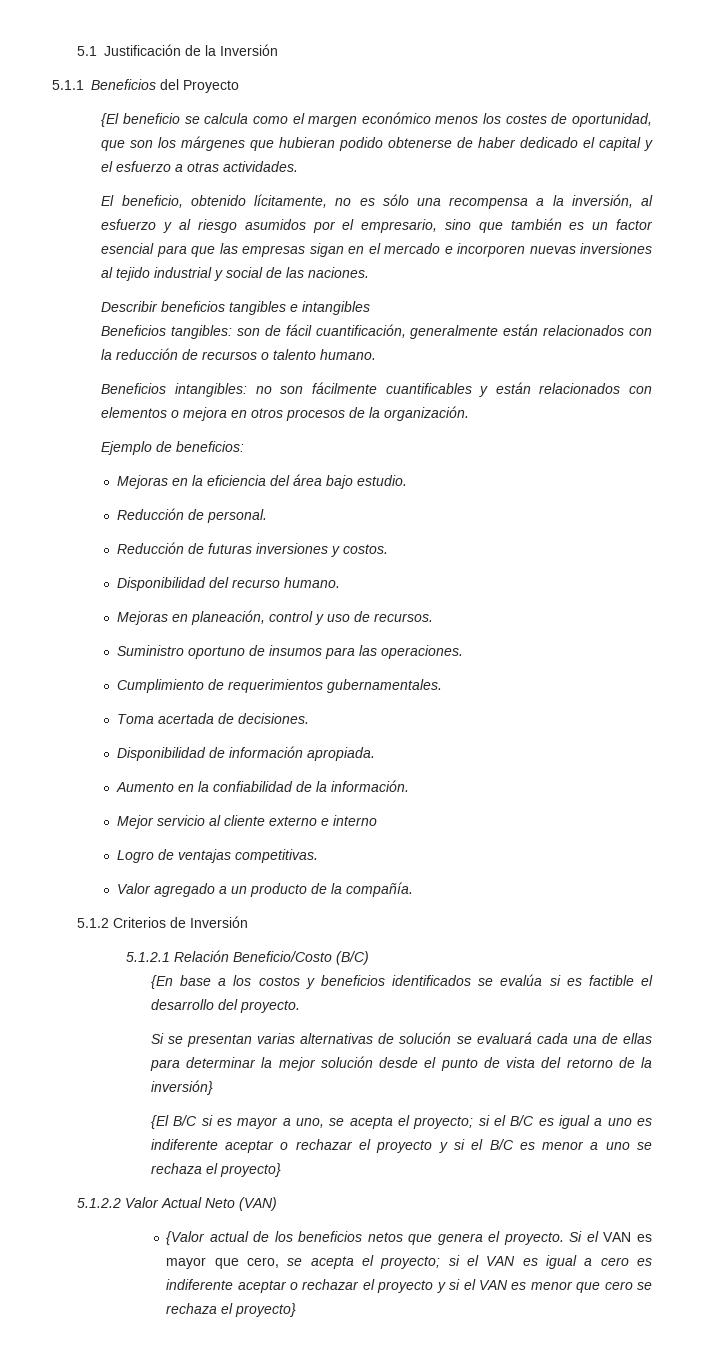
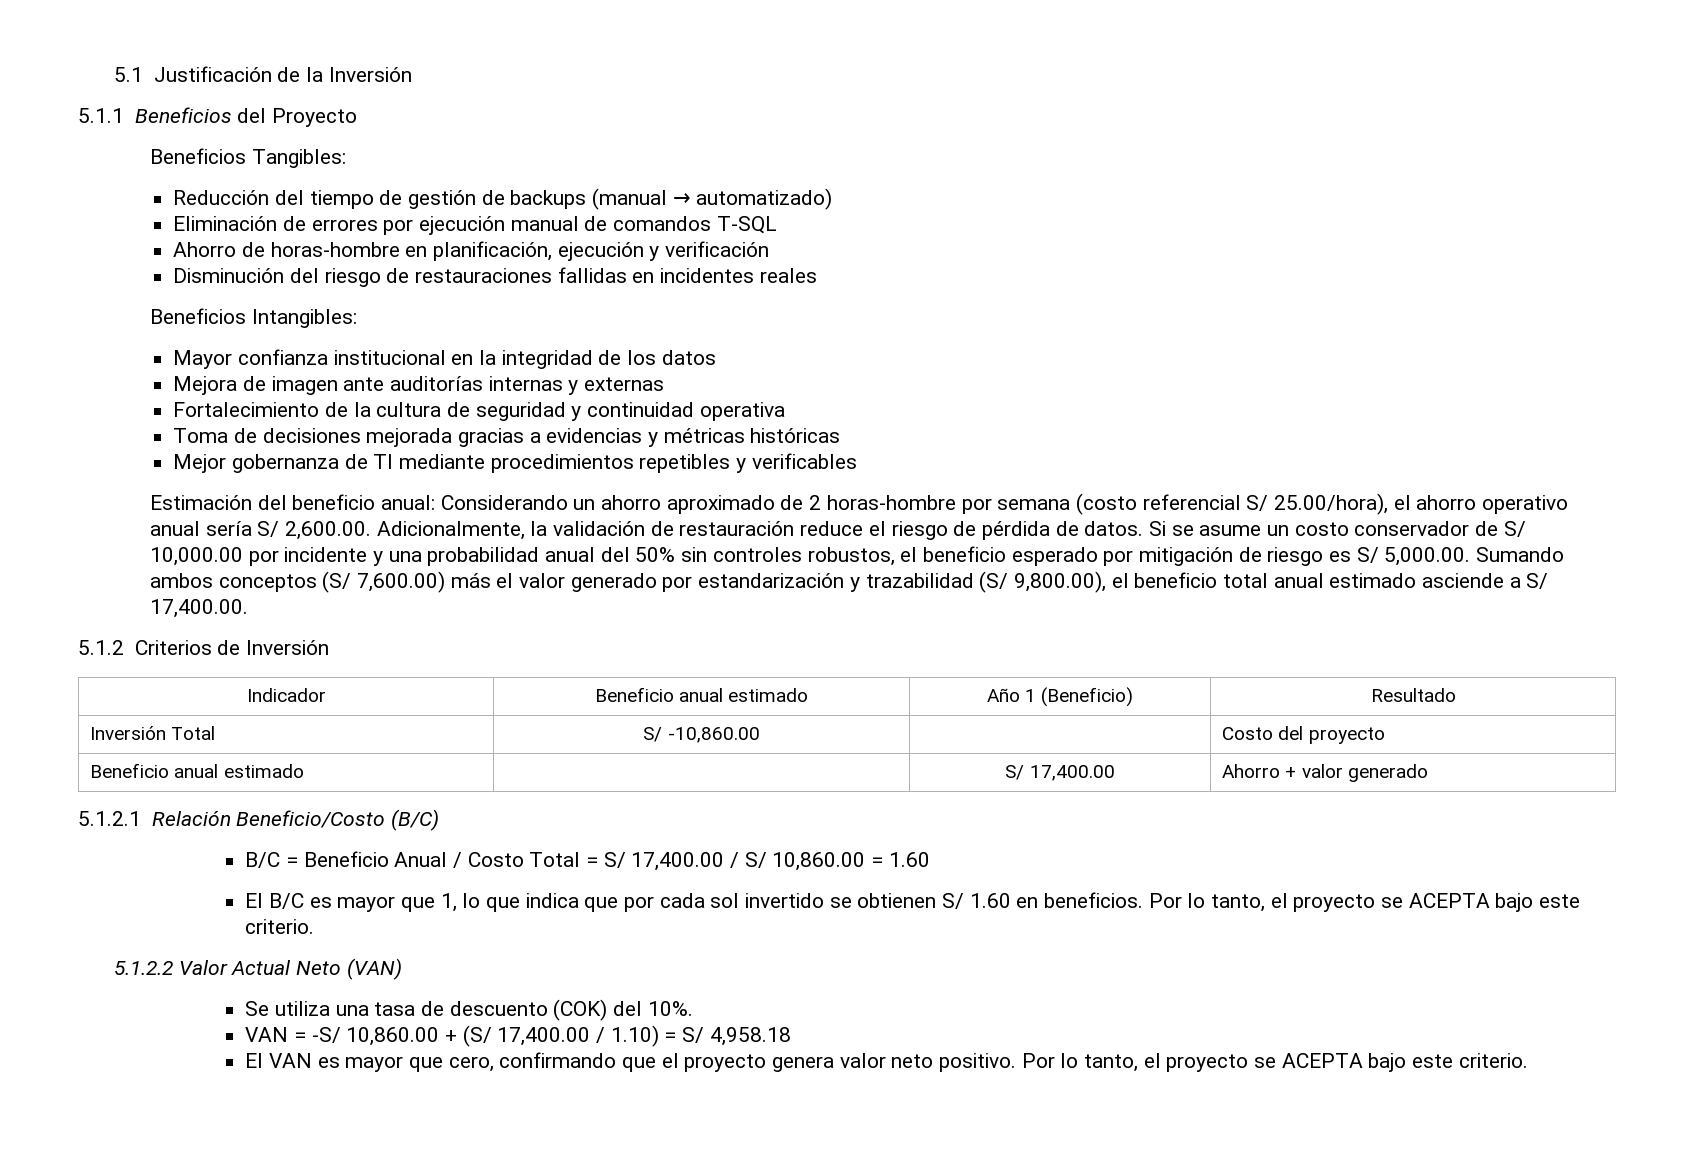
- {El beneficio se calcula como el margen económico menos los costes de oportunidad, que son los márgenes que hubieran podido obtenerse de haber dedicado el capital y el esfuerzo a otras actividades.
- El beneficio, obtenido lícitamente, no es sólo una recompensa a la inversión, al esfuerzo y al riesgo asumidos por el empresario, sino que también es un factor esencial para que las empresas sigan en el mercado e incorporen nuevas inversiones al tejido industrial y social de las naciones.
- Describir beneficios tangibles e intangibles
- Beneficios tangibles: son de fácil cuantificación, generalmente están relacionados con la reducción de recursos o talento humano.
- Beneficios intangibles: no son fácilmente cuantificables y están relacionados con elementos o mejora en otros procesos de la organización.
- Ejemplo de beneficios:
- Mejoras en la eficiencia del área bajo estudio.
- Reducción de personal.
- Reducción de futuras inversiones y costos.
- Disponibilidad del recurso humano.
- Mejoras en planeación, control y uso de recursos.
- Suministro oportuno de insumos para las operaciones.
- Cumplimiento de requerimientos gubernamentales.
- Toma acertada de decisiones.
- Disponibilidad de información apropiada.
- Aumento en la confiabilidad de la información.
- Mejor servicio al cliente externo e interno
- Logro de ventajas competitivas.
- Valor agregado a un producto de la compañía.
+ Beneficios Tangibles:
+ Reducción del tiempo de gestión de backups (manual → automatizado)
+ Eliminación de errores por ejecución manual de comandos T-SQL
+ Ahorro de horas-hombre en planificación, ejecución y verificación
+ Disminución del riesgo de restauraciones fallidas en incidentes reales
+ Beneficios Intangibles:
+ Mayor confianza institucional en la integridad de los datos
+ Mejora de imagen ante auditorías internas y externas
+ Fortalecimiento de la cultura de seguridad y continuidad operativa
+ Toma de decisiones mejorada gracias a evidencias y métricas históricas
+ Mejor gobernanza de TI mediante procedimientos repetibles y verificables
+ Estimación del beneficio anual: Considerando un ahorro aproximado de 2 horas-hombre por semana (costo referencial S/ 25.00/hora), el ahorro operativo anual sería S/ 2,600.00. Adicionalmente, la validación de restauración reduce el riesgo de pérdida de datos. Si se asume un costo conservador de S/ 10,000.00 por incidente y una probabilidad anual del 50% sin controles robustos, el beneficio esperado por mitigación de riesgo es S/ 5,000.00. Sumando ambos conceptos (S/ 7,600.00) más el valor generado por estandarización y trazabilidad (S/ 9,800.00), el beneficio total anual estimado asciende a S/ 17,400.00.
  5.1.2 Criterios de Inversión
+ Indicador | Beneficio anual estimado | Año 1 (Beneficio) | Resultado
+ Inversión Total | S/ -10,860.00 | | Costo del proyecto
+ Beneficio anual estimado | | S/ 17,400.00 | Ahorro + valor generado
  5.1.2.1 Relación Beneficio/Costo (B/C)
- {En base a los costos y beneficios identificados se evalúa si es factible el desarrollo del proyecto.
- Si se presentan varias alternativas de solución se evaluará cada una de ellas para determinar la mejor solución desde el punto de vista del retorno de la inversión}
- {El B/C si es mayor a uno, se acepta el proyecto; si el B/C es igual a uno es indiferente aceptar o rechazar el proyecto y si el B/C es menor a uno se rechaza el proyecto}
+ B/C = Beneficio Anual / Costo Total = S/ 17,400.00 / S/ 10,860.00 = 1.60
+ El B/C es mayor que 1, lo que indica que por cada sol invertido se obtienen S/ 1.60 en beneficios. Por lo tanto, el proyecto se ACEPTA bajo este criterio.
- {Valor actual de los beneficios netos que genera el proyecto. Si el VAN es mayor que cero, se acepta el proyecto; si el VAN es igual a cero es indiferente aceptar o rechazar el proyecto y si el VAN es menor que cero se rechaza el proyecto}
+ Se utiliza una tasa de descuento (COK) del 10%.
+ VAN = -S/ 10,860.00 + (S/ 17,400.00 / 1.10) = S/ 4,958.18
+ El VAN es mayor que cero, confirmando que el proyecto genera valor neto positivo. Por lo tanto, el proyecto se ACEPTA bajo este criterio.

